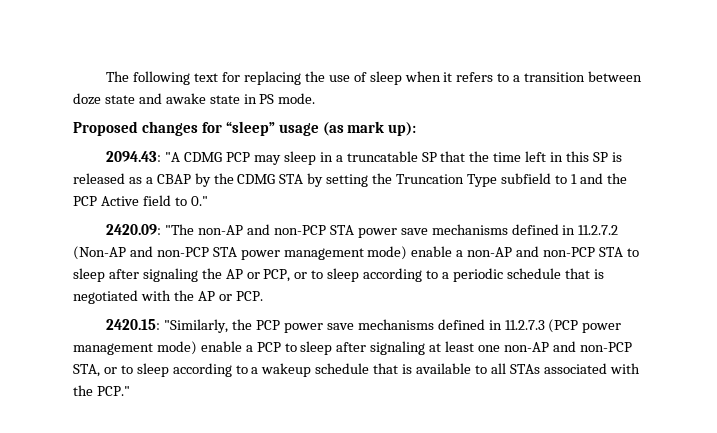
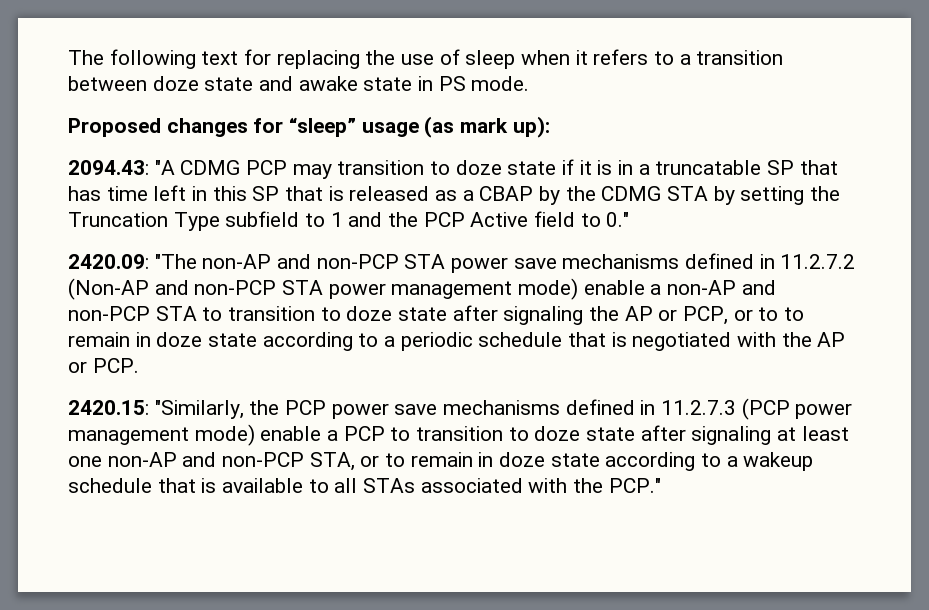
- 2094.43: "A CDMG PCP may sleep in a truncatable SP that the time left in this SP is released as a CBAP by the CDMG STA by setting the Truncation Type subfield to 1 and the PCP Active field to 0."
+ 2094.43: "A CDMG PCP may transition to doze state if it is in a truncatable SP that has time left in this SP that is released as a CBAP by the CDMG STA by setting the Truncation Type subfield to 1 and the PCP Active field to 0."
- 2420.09: "The non-AP and non-PCP STA power save mechanisms defined in 11.2.7.2 (Non-AP and non-PCP STA power management mode) enable a non-AP and non-PCP STA to sleep after signaling the AP or PCP, or to sleep according to a periodic schedule that is negotiated with the AP or PCP.
+ 2420.09: "The non-AP and non-PCP STA power save mechanisms defined in 11.2.7.2 (Non-AP and non-PCP STA power management mode) enable a non-AP and non-PCP STA to transition to doze state after signaling the AP or PCP, or to to remain in doze state according to a periodic schedule that is negotiated with the AP or PCP.
- 2420.15: "Similarly, the PCP power save mechanisms defined in 11.2.7.3 (PCP power management mode) enable a PCP to sleep after signaling at least one non-AP and non-PCP STA, or to sleep according to a wakeup schedule that is available to all STAs associated with the PCP."
+ 2420.15: "Similarly, the PCP power save mechanisms defined in 11.2.7.3 (PCP power management mode) enable a PCP to transition to doze state after signaling at least one non-AP and non-PCP STA, or to remain in doze state according to a wakeup schedule that is available to all STAs associated with the PCP."

